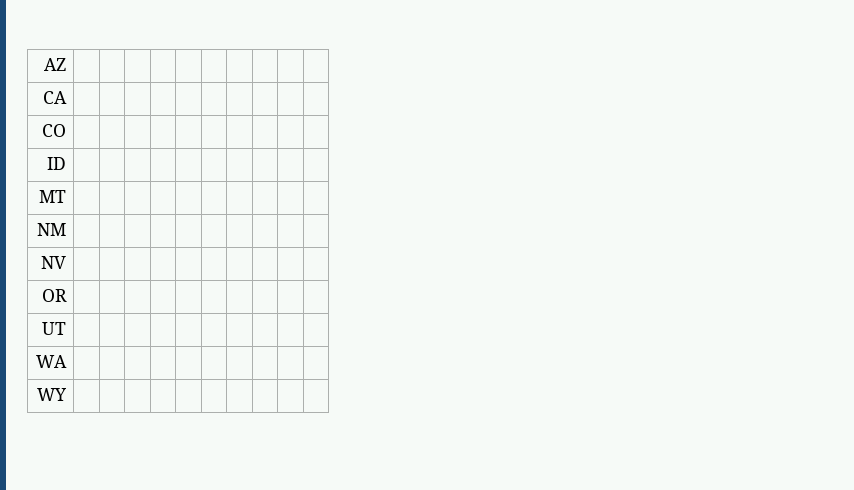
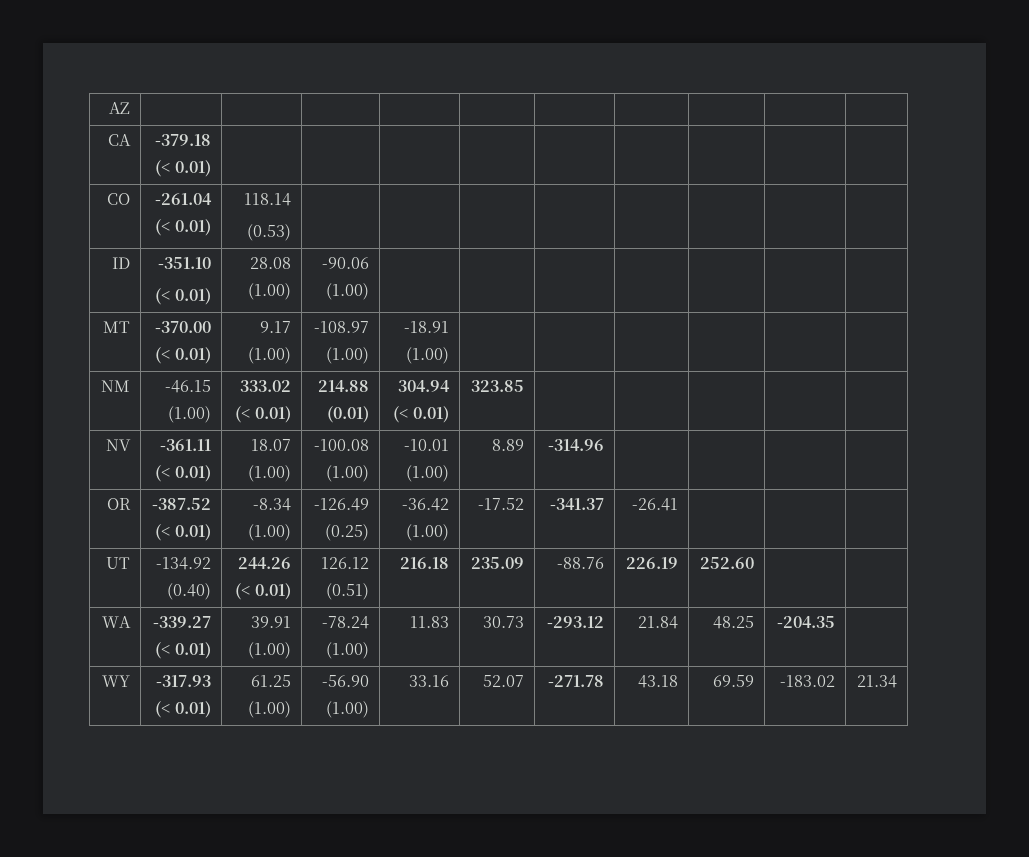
- CA | | | | | | | | | |
- CO | | | | | | | | | |
- ID | | | | | | | | | |
- MT | | | | | | | | | |
- NM | | | | | | | | | |
- NV | | | | | | | | | |
- OR | | | | | | | | | |
- UT | | | | | | | | | |
- WA | | | | | | | | | |
- WY | | | | | | | | | |
+ CA | -379.18
+ (< 0.01) | | | | | | | | |
+ CO | -261.04
+ (< 0.01) | 118.14
+ (0.53) | | | | | | | |
+ ID | -351.10
+ (< 0.01) | 28.08
+ (1.00) | -90.06
+ (1.00) | | | | | | |
+ MT | -370.00
+ (< 0.01) | 9.17
+ (1.00) | -108.97
+ (1.00) | -18.91
+ (1.00) | | | | | |
+ NM | -46.15
+ (1.00) | 333.02
+ (< 0.01) | 214.88
+ (0.01) | 304.94
+ (< 0.01) | 323.85 | | | | |
+ NV | -361.11
+ (< 0.01) | 18.07
+ (1.00) | -100.08
+ (1.00) | -10.01
+ (1.00) | 8.89 | -314.96 | | | |
+ OR | -387.52
+ (< 0.01) | -8.34
+ (1.00) | -126.49
+ (0.25) | -36.42
+ (1.00) | -17.52 | -341.37 | -26.41 | | |
+ UT | -134.92
+ (0.40) | 244.26
+ (< 0.01) | 126.12
+ (0.51) | 216.18 | 235.09 | -88.76 | 226.19 | 252.60 | |
+ WA | -339.27
+ (< 0.01) | 39.91
+ (1.00) | -78.24
+ (1.00) | 11.83 | 30.73 | -293.12 | 21.84 | 48.25 | -204.35 |
+ WY | -317.93
+ (< 0.01) | 61.25
+ (1.00) | -56.90
+ (1.00) | 33.16 | 52.07 | -271.78 | 43.18 | 69.59 | -183.02 | 21.34

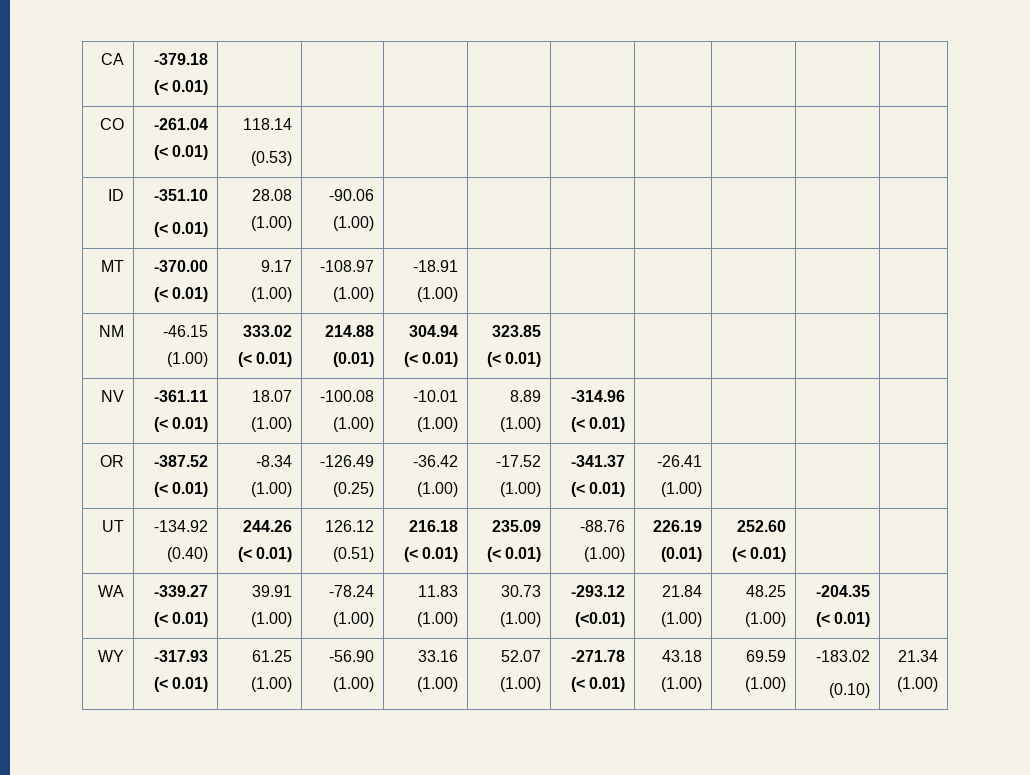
- AZ | | | | | | | | | |
  NM | -46.15
  (1.00) | 333.02
  (< 0.01) | 214.88
  (0.01) | 304.94
- (< 0.01) | 323.85 | | | | |
+ (< 0.01) | 323.85
+ (< 0.01) | | | | |
  NV | -361.11
  (< 0.01) | 18.07
  (1.00) | -100.08
  (1.00) | -10.01
- (1.00) | 8.89 | -314.96 | | | |
+ (1.00) | 8.89
+ (1.00) | -314.96
+ (< 0.01) | | | |
  OR | -387.52
  (< 0.01) | -8.34
  (1.00) | -126.49
  (0.25) | -36.42
- (1.00) | -17.52 | -341.37 | -26.41 | | |
+ (1.00) | -17.52
+ (1.00) | -341.37
+ (< 0.01) | -26.41
+ (1.00) | | |
  UT | -134.92
  (0.40) | 244.26
  (< 0.01) | 126.12
- (0.51) | 216.18 | 235.09 | -88.76 | 226.19 | 252.60 | |
+ (0.51) | 216.18
+ (< 0.01) | 235.09
+ (< 0.01) | -88.76
+ (1.00) | 226.19
+ (0.01) | 252.60
+ (< 0.01) | |
  WA | -339.27
  (< 0.01) | 39.91
  (1.00) | -78.24
- (1.00) | 11.83 | 30.73 | -293.12 | 21.84 | 48.25 | -204.35 |
+ (1.00) | 11.83
+ (1.00) | 30.73
+ (1.00) | -293.12
+ (<0.01) | 21.84
+ (1.00) | 48.25
+ (1.00) | -204.35
+ (< 0.01) |
  WY | -317.93
  (< 0.01) | 61.25
  (1.00) | -56.90
- (1.00) | 33.16 | 52.07 | -271.78 | 43.18 | 69.59 | -183.02 | 21.34
+ (1.00) | 33.16
+ (1.00) | 52.07
+ (1.00) | -271.78
+ (< 0.01) | 43.18
+ (1.00) | 69.59
+ (1.00) | -183.02
+ (0.10) | 21.34
+ (1.00)

